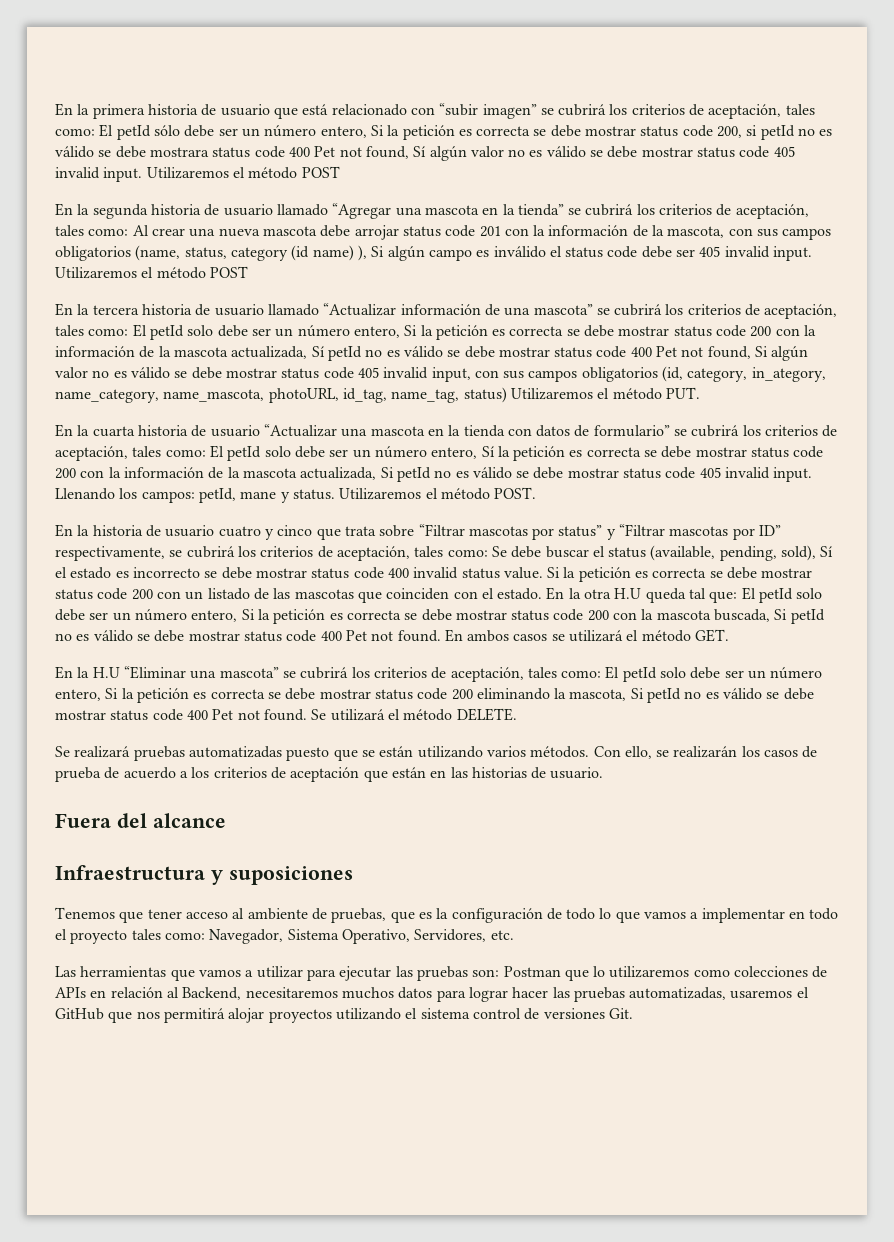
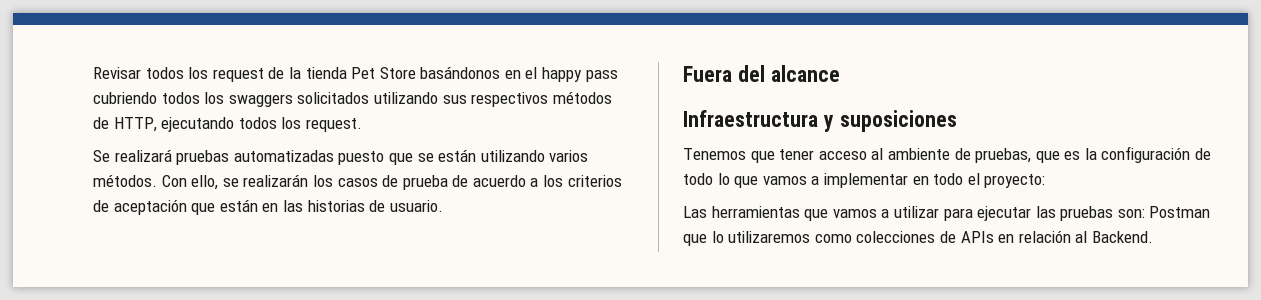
- En la primera historia de usuario que está relacionado con “subir imagen” se cubrirá los criterios de aceptación, tales como: El petId sólo debe ser un número entero, Si la petición es correcta se debe mostrar status code 200, si petId no es válido se debe mostrara status code 400 Pet not found, Sí algún valor no es válido se debe mostrar status code 405 invalid input. Utilizaremos el método POST
- En la segunda historia de usuario llamado “Agregar una mascota en la tienda” se cubrirá los criterios de aceptación, tales como: Al crear una nueva mascota debe arrojar status code 201 con la información de la mascota, con sus campos obligatorios (name, status, category (id name) ), Si algún campo es inválido el status code debe ser 405 invalid input. Utilizaremos el método POST
- En la tercera historia de usuario llamado “Actualizar información de una mascota” se cubrirá los criterios de aceptación, tales como: El petId solo debe ser un número entero, Si la petición es correcta se debe mostrar status code 200 con la información de la mascota actualizada, Sí petId no es válido se debe mostrar status code 400 Pet not found, Si algún valor no es válido se debe mostrar status code 405 invalid input, con sus campos obligatorios (id, category, in_ategory, name_category, name_mascota, photoURL, id_tag, name_tag, status) Utilizaremos el método PUT.
- En la cuarta historia de usuario “Actualizar una mascota en la tienda con datos de formulario” se cubrirá los criterios de aceptación, tales como: El petId solo debe ser un número entero, Sí la petición es correcta se debe mostrar status code 200 con la información de la mascota actualizada, Si petId no es válido se debe mostrar status code 405 invalid input. Llenando los campos: petId, mane y status. Utilizaremos el método POST.
- En la historia de usuario cuatro y cinco que trata sobre “Filtrar mascotas por status” y “Filtrar mascotas por ID” respectivamente, se cubrirá los criterios de aceptación, tales como: Se debe buscar el status (available, pending, sold), Sí el estado es incorrecto se debe mostrar status code 400 invalid status value. Si la petición es correcta se debe mostrar status code 200 con un listado de las mascotas que coinciden con el estado. En la otra H.U queda tal que: El petId solo debe ser un número entero, Si la petición es correcta se debe mostrar status code 200 con la mascota buscada, Si petId no es válido se debe mostrar status code 400 Pet not found. En ambos casos se utilizará el método GET.
- En la H.U “Eliminar una mascota” se cubrirá los criterios de aceptación, tales como: El petId solo debe ser un número entero, Si la petición es correcta se debe mostrar status code 200 eliminando la mascota, Si petId no es válido se debe mostrar status code 400 Pet not found. Se utilizará el método DELETE.
+ Revisar todos los request de la tienda Pet Store basándonos en el happy pass cubriendo todos los swaggers solicitados utilizando sus respectivos métodos de HTTP, ejecutando todos los request.
- Tenemos que tener acceso al ambiente de pruebas, que es la configuración de todo lo que vamos a implementar en todo el proyecto tales como: Navegador, Sistema Operativo, Servidores, etc.
+ Tenemos que tener acceso al ambiente de pruebas, que es la configuración de todo lo que vamos a implementar en todo el proyecto:
- Las herramientas que vamos a utilizar para ejecutar las pruebas son: Postman que lo utilizaremos como colecciones de APIs en relación al Backend, necesitaremos muchos datos para lograr hacer las pruebas automatizadas, usaremos el GitHub que nos permitirá alojar proyectos utilizando el sistema control de versiones Git.
+ Las herramientas que vamos a utilizar para ejecutar las pruebas son: Postman que lo utilizaremos como colecciones de APIs en relación al Backend.

